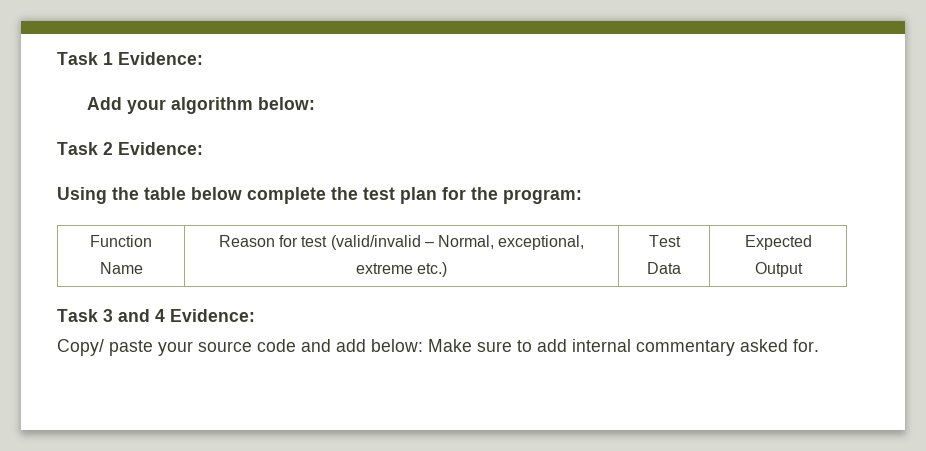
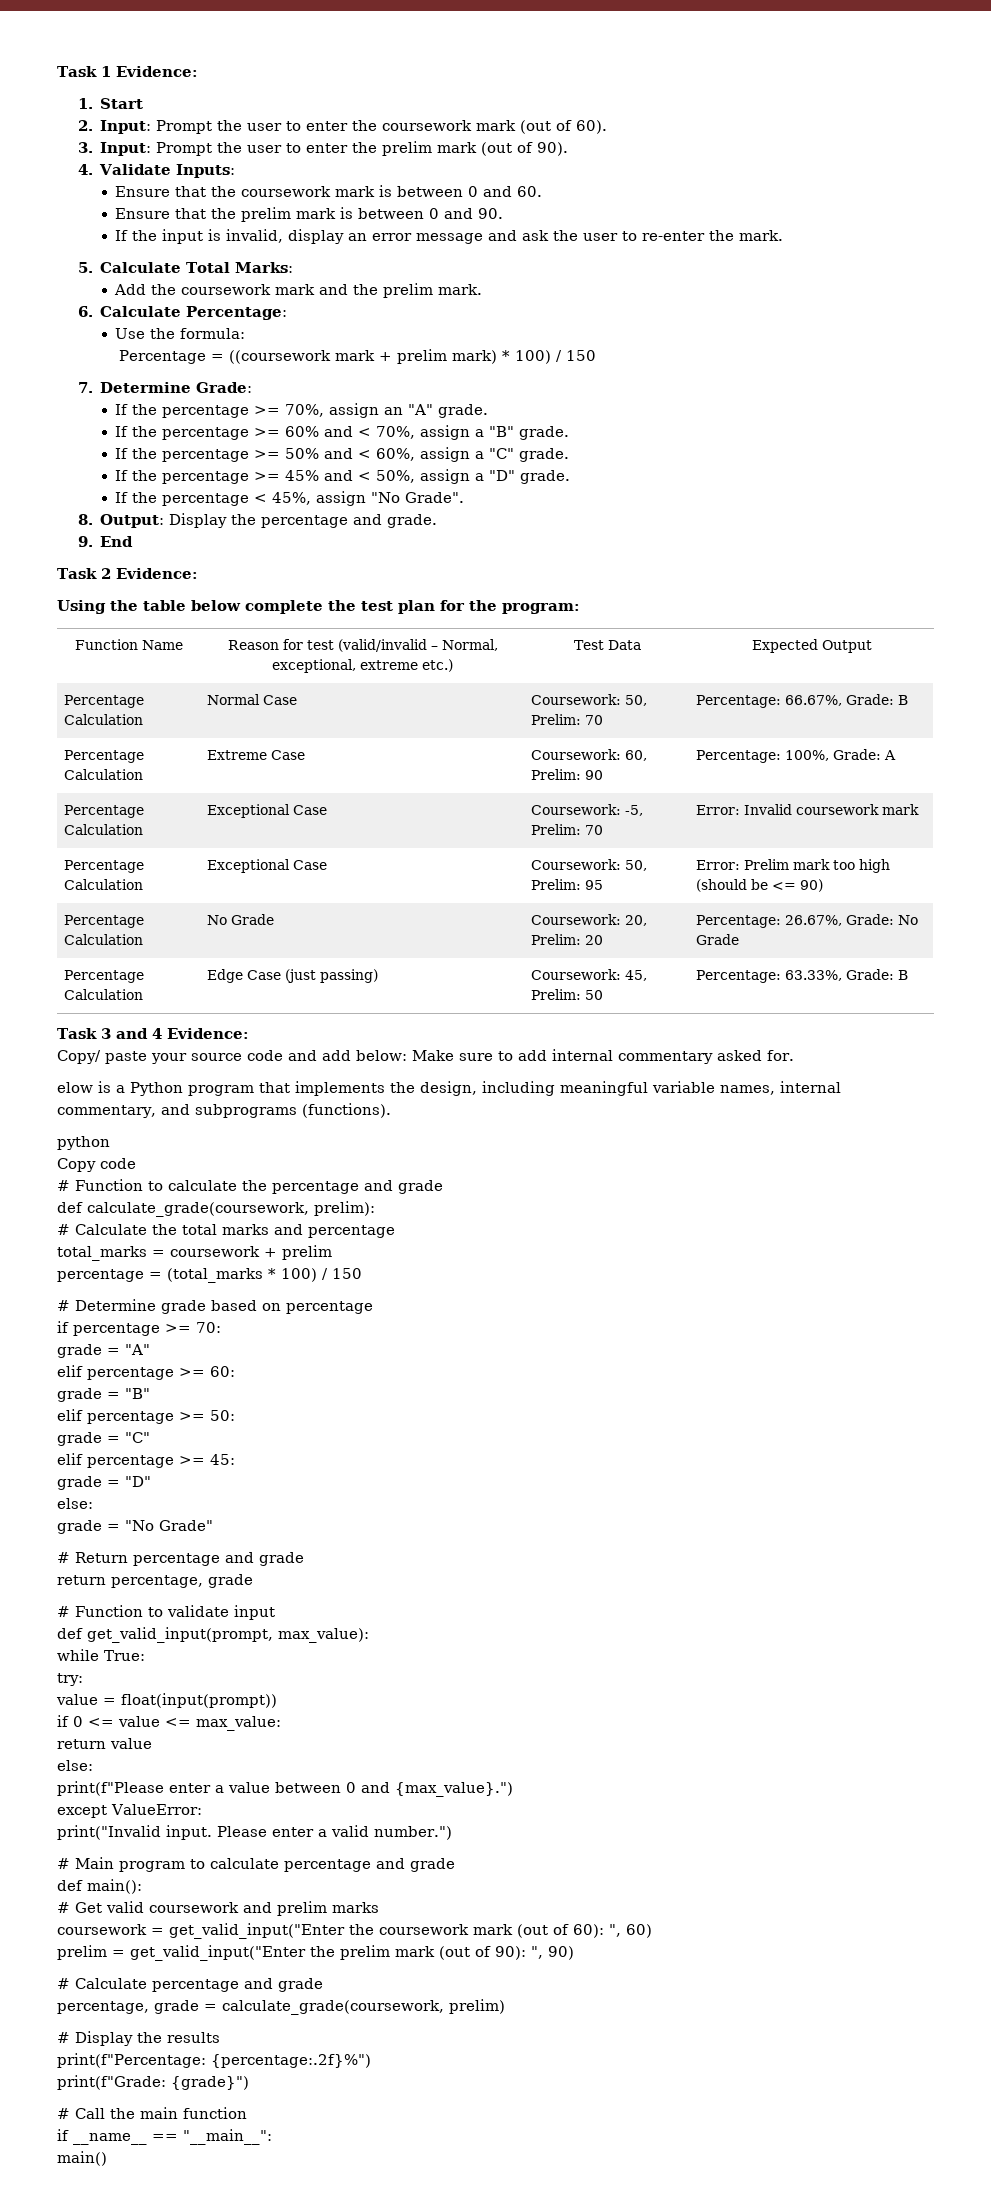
- Add your algorithm below:
+ 1. Start
+ 2. Input: Prompt the user to enter the coursework mark (out of 60).
+ 3. Input: Prompt the user to enter the prelim mark (out of 90).
+ 4. Validate Inputs:
+ Ensure that the coursework mark is between 0 and 60.
+ Ensure that the prelim mark is between 0 and 90.
+ If the input is invalid, display an error message and ask the user to re-enter the mark.
+ 5. Calculate Total Marks:
+ Add the coursework mark and the prelim mark.
+ 6. Calculate Percentage:
+ Use the formula:
+ Percentage = ((coursework mark + prelim mark) * 100) / 150
+ 7. Determine Grade:
+ If the percentage >= 70%, assign an "A" grade.
+ If the percentage >= 60% and < 70%, assign a "B" grade.
+ If the percentage >= 50% and < 60%, assign a "C" grade.
+ If the percentage >= 45% and < 50%, assign a "D" grade.
+ If the percentage < 45%, assign "No Grade".
+ 8. Output: Display the percentage and grade.
+ 9. End
+ Percentage Calculation | Normal Case | Coursework: 50, Prelim: 70 | Percentage: 66.67%, Grade: B
+ Percentage Calculation | Extreme Case | Coursework: 60, Prelim: 90 | Percentage: 100%, Grade: A
+ Percentage Calculation | Exceptional Case | Coursework: -5, Prelim: 70 | Error: Invalid coursework mark
+ Percentage Calculation | Exceptional Case | Coursework: 50, Prelim: 95 | Error: Prelim mark too high (should be <= 90)
+ Percentage Calculation | No Grade | Coursework: 20, Prelim: 20 | Percentage: 26.67%, Grade: No Grade
+ Percentage Calculation | Edge Case (just passing) | Coursework: 45, Prelim: 50 | Percentage: 63.33%, Grade: B
+ elow is a Python program that implements the design, including meaningful variable names, internal commentary, and subprograms (functions).
+ python
+ Copy code
+ # Function to calculate the percentage and grade
+ def calculate_grade(coursework, prelim):
+ # Calculate the total marks and percentage
+ total_marks = coursework + prelim
+ percentage = (total_marks * 100) / 150
+ # Determine grade based on percentage
+ if percentage >= 70:
+ grade = "A"
+ elif percentage >= 60:
+ grade = "B"
+ elif percentage >= 50:
+ grade = "C"
+ elif percentage >= 45:
+ grade = "D"
+ else:
+ grade = "No Grade"
+ # Return percentage and grade
+ return percentage, grade
+ # Function to validate input
+ def get_valid_input(prompt, max_value):
+ while True:
+ try:
+ value = float(input(prompt))
+ if 0 <= value <= max_value:
+ return value
+ else:
+ print(f"Please enter a value between 0 and {max_value}.")
+ except ValueError:
+ print("Invalid input. Please enter a valid number.")
+ # Main program to calculate percentage and grade
+ def main():
+ # Get valid coursework and prelim marks
+ coursework = get_valid_input("Enter the coursework mark (out of 60): ", 60)
+ prelim = get_valid_input("Enter the prelim mark (out of 90): ", 90)
+ # Calculate percentage and grade
+ percentage, grade = calculate_grade(coursework, prelim)
+ # Display the results
+ print(f"Percentage: {percentage:.2f}%")
+ print(f"Grade: {grade}")
+ # Call the main function
+ if __name__ == "__main__":
+ main()

